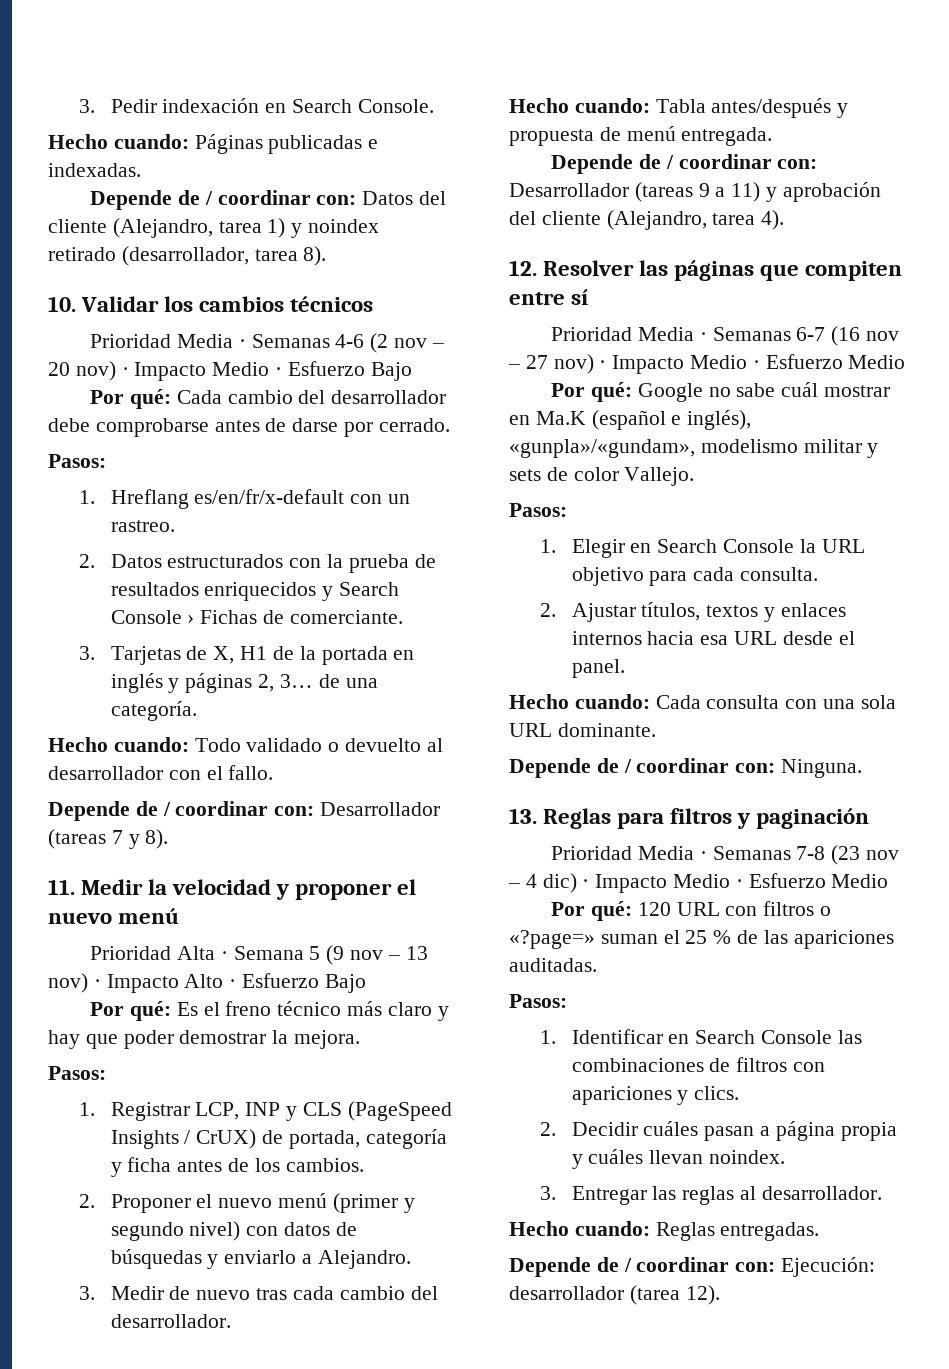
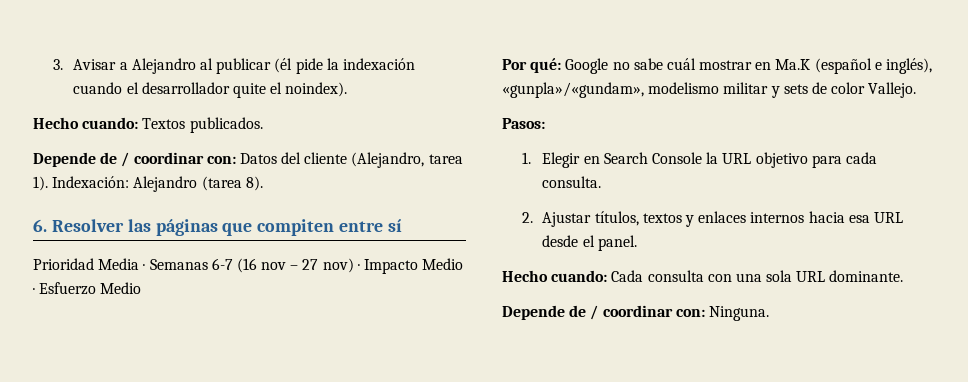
- 3. Pedir indexación en Search Console.
- Hecho cuando: Páginas publicadas e indexadas.
+ 3. Avisar a Alejandro al publicar (él pide la indexación cuando el desarrollador quite el noindex).
+ Hecho cuando: Textos publicados.
- Depende de / coordinar con: Datos del cliente (Alejandro, tarea 1) y noindex retirado (desarrollador, tarea 8).
- 10. Validar los cambios técnicos
- Prioridad Media · Semanas 4-6 (2 nov – 20 nov) · Impacto Medio · Esfuerzo Bajo
- Por qué: Cada cambio del desarrollador debe comprobarse antes de darse por cerrado.
- Pasos:
- 1. Hreflang es/en/fr/x-default con un rastreo.
- 2. Datos estructurados con la prueba de resultados enriquecidos y Search Console › Fichas de comerciante.
- 3. Tarjetas de X, H1 de la portada en inglés y páginas 2, 3… de una categoría.
- Hecho cuando: Todo validado o devuelto al desarrollador con el fallo.
- Depende de / coordinar con: Desarrollador (tareas 7 y 8).
- 11. Medir la velocidad y proponer el nuevo menú
- Prioridad Alta · Semana 5 (9 nov – 13 nov) · Impacto Alto · Esfuerzo Bajo
- Por qué: Es el freno técnico más claro y hay que poder demostrar la mejora.
- Pasos:
- 1. Registrar LCP, INP y CLS (PageSpeed Insights / CrUX) de portada, categoría y ficha antes de los cambios.
- 2. Proponer el nuevo menú (primer y segundo nivel) con datos de búsquedas y enviarlo a Alejandro.
- 3. Medir de nuevo tras cada cambio del desarrollador.
- Hecho cuando: Tabla antes/después y propuesta de menú entregada.
- Depende de / coordinar con: Desarrollador (tareas 9 a 11) y aprobación del cliente (Alejandro, tarea 4).
- 12. Resolver las páginas que compiten entre sí
+ Depende de / coordinar con: Datos del cliente (Alejandro, tarea 1). Indexación: Alejandro (tarea 8).
+ 6. Resolver las páginas que compiten entre sí
- 13. Reglas para filtros y paginación
- Prioridad Media · Semanas 7-8 (23 nov – 4 dic) · Impacto Medio · Esfuerzo Medio
- Por qué: 120 URL con filtros o «?page=» suman el 25 % de las apariciones auditadas.
- Pasos:
- 1. Identificar en Search Console las combinaciones de filtros con apariciones y clics.
- 2. Decidir cuáles pasan a página propia y cuáles llevan noindex.
- 3. Entregar las reglas al desarrollador.
- Hecho cuando: Reglas entregadas.
- Depende de / coordinar con: Ejecución: desarrollador (tarea 12).

